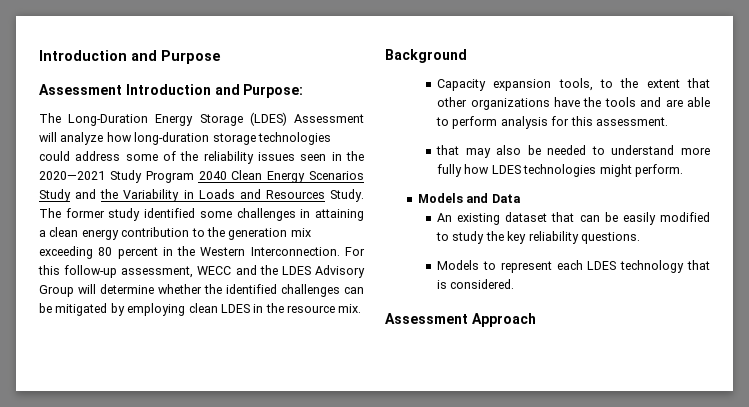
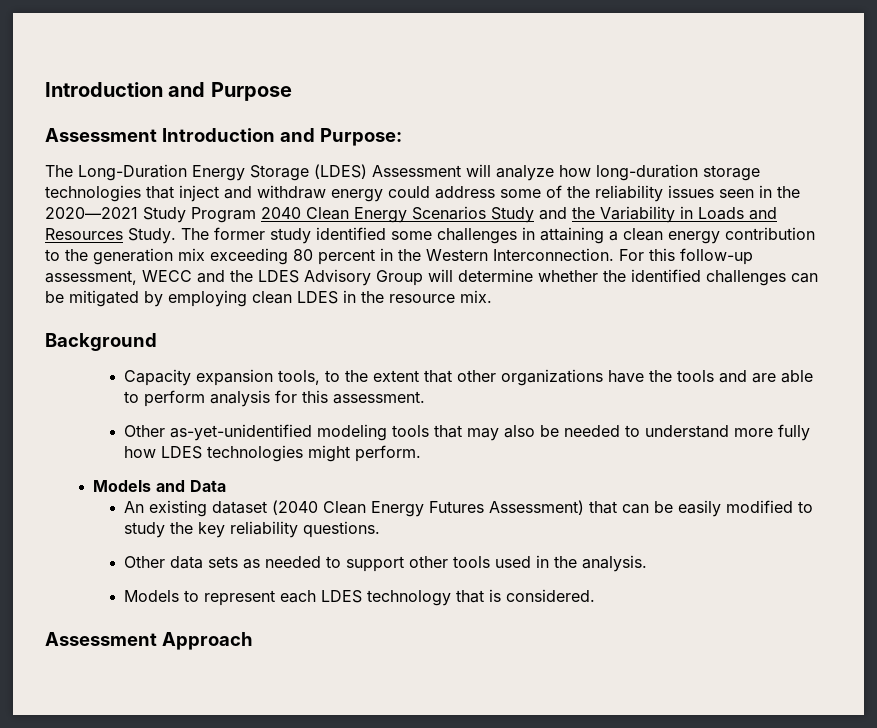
- The Long-Duration Energy Storage (LDES) Assessment will analyze how long-duration storage technologies could address some of the reliability issues seen in the 2020—2021 Study Program 2040 Clean Energy Scenarios Study and the Variability in Loads and Resources Study.
+ The Long-Duration Energy Storage (LDES) Assessment will analyze how long-duration storage technologies that inject and withdraw energy could address some of the reliability issues seen in the 2020—2021 Study Program 2040 Clean Energy Scenarios Study and the Variability in Loads and Resources Study.
- that may also be needed to understand more fully how LDES technologies might perform.
+ Other as-yet-unidentified modeling tools that may also be needed to understand more fully how LDES technologies might perform.
- An existing dataset that can be easily modified to study the key reliability questions.
+ An existing dataset (2040 Clean Energy Futures Assessment) that can be easily modified to study the key reliability questions.
+ Other data sets as needed to support other tools used in the analysis.

